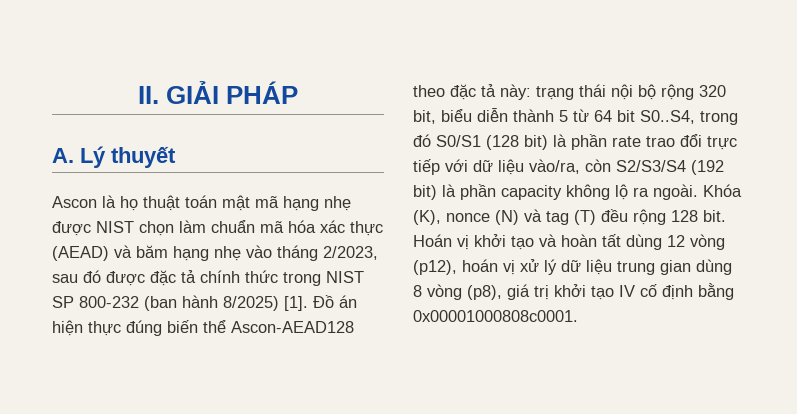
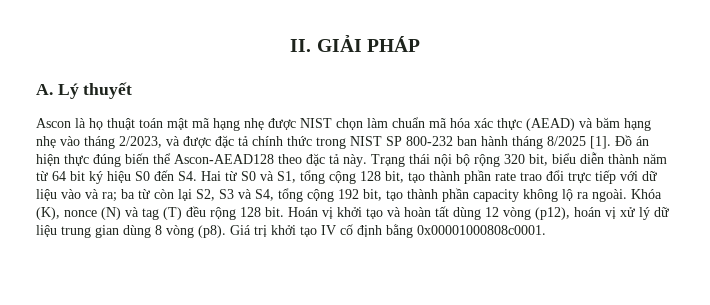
- Ascon là họ thuật toán mật mã hạng nhẹ được NIST chọn làm chuẩn mã hóa xác thực (AEAD) và băm hạng nhẹ vào tháng 2/2023, sau đó được đặc tả chính thức trong NIST SP 800-232 (ban hành 8/2025) [1].
+ Ascon là họ thuật toán mật mã hạng nhẹ được NIST chọn làm chuẩn mã hóa xác thực (AEAD) và băm hạng nhẹ vào tháng 2/2023, và được đặc tả chính thức trong NIST SP 800-232 ban hành tháng 8/2025 [1].
- Đồ án hiện thực đúng biến thể Ascon-AEAD128 theo đặc tả này: trạng thái nội bộ rộng 320 bit, biểu diễn thành 5 từ 64 bit S0..S4, trong đó S0/S1 (128 bit) là phần rate trao đổi trực tiếp với dữ liệu vào/ra, còn S2/S3/S4 (192 bit) là phần capacity không lộ ra ngoài.
+ Đồ án hiện thực đúng biến thể Ascon-AEAD128 theo đặc tả này. Trạng thái nội bộ rộng 320 bit, biểu diễn thành năm từ 64 bit ký hiệu S0 đến S4. Hai từ S0 và S1, tổng cộng 128 bit, tạo thành phần rate trao đổi trực tiếp với dữ liệu vào và ra; ba từ còn lại S2, S3 và S4, tổng cộng 192 bit, tạo thành phần capacity không lộ ra ngoài.
- Hoán vị khởi tạo và hoàn tất dùng 12 vòng (p12), hoán vị xử lý dữ liệu trung gian dùng 8 vòng (p8), giá trị khởi tạo IV cố định bằng 0x00001000808c0001.
+ Hoán vị khởi tạo và hoàn tất dùng 12 vòng (p12), hoán vị xử lý dữ liệu trung gian dùng 8 vòng (p8). Giá trị khởi tạo IV cố định bằng 0x00001000808c0001.

